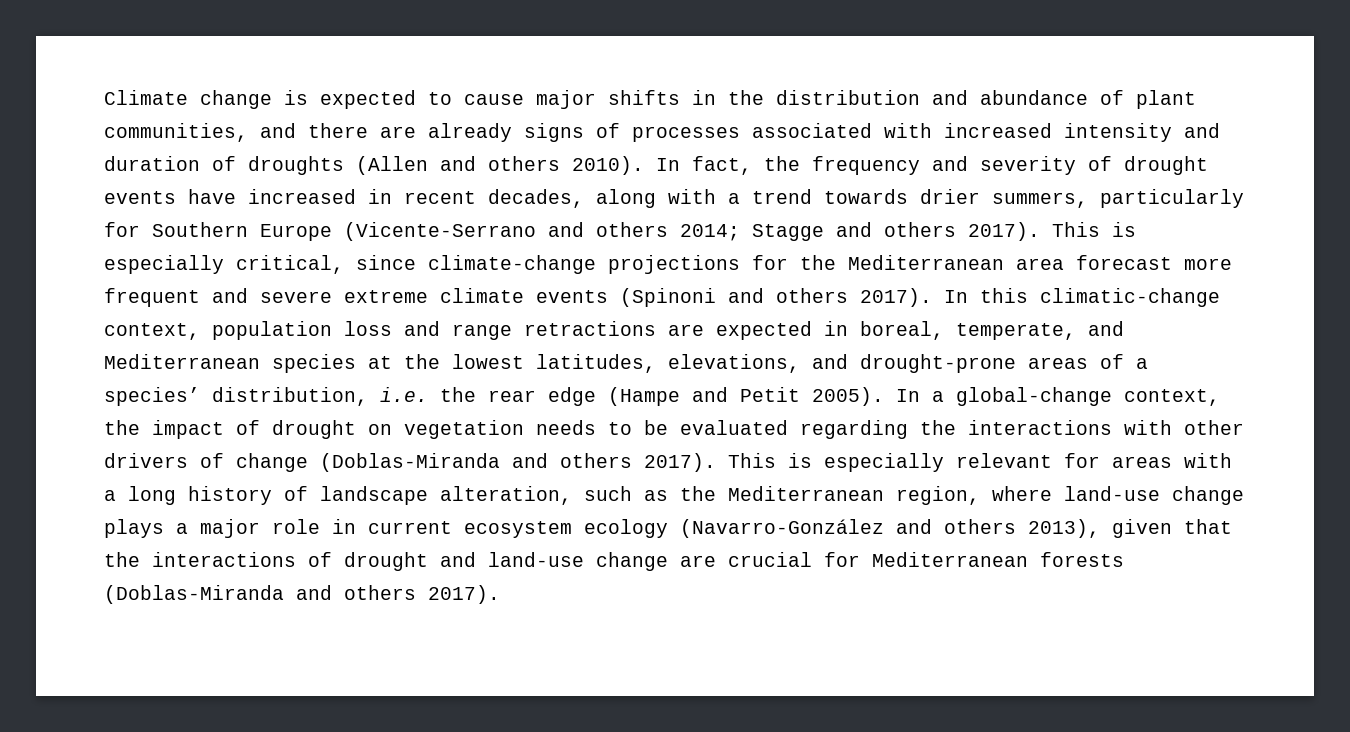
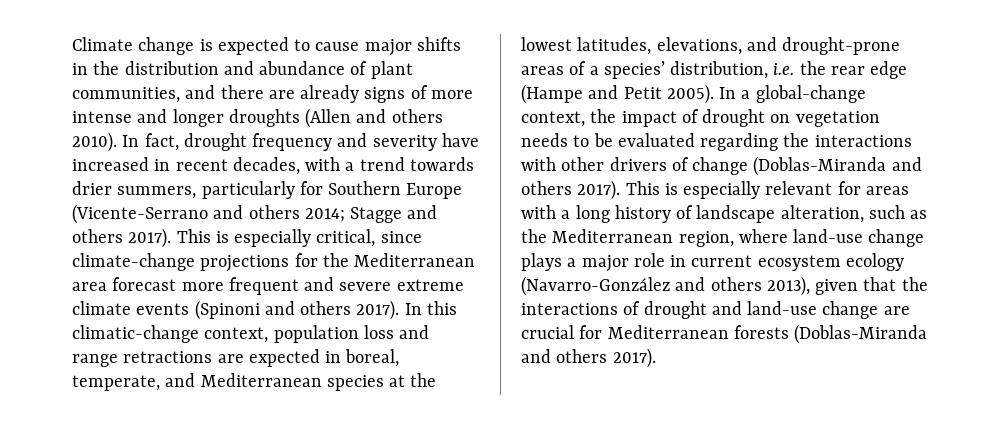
- Climate change is expected to cause major shifts in the distribution and abundance of plant communities, and there are already signs of processes associated with increased intensity and duration of droughts (Allen and others 2010).
+ Climate change is expected to cause major shifts in the distribution and abundance of plant communities, and there are already signs of more intense and longer droughts (Allen and others 2010).
- In fact, the frequency and severity of drought events have increased in recent decades, along with a trend towards drier summers, particularly for Southern Europe (Vicente-Serrano and others 2014; Stagge and others 2017).
+ In fact, drought frequency and severity have increased in recent decades, with a trend towards drier summers, particularly for Southern Europe (Vicente-Serrano and others 2014; Stagge and others 2017).

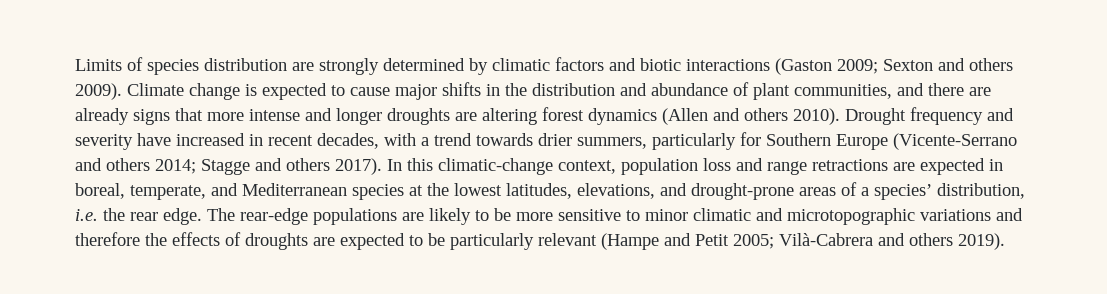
+ Limits of species distribution are strongly determined by climatic factors and biotic interactions (Gaston 2009; Sexton and others 2009).
- Climate change is expected to cause major shifts in the distribution and abundance of plant communities, and there are already signs of more intense and longer droughts (Allen and others 2010).
+ Climate change is expected to cause major shifts in the distribution and abundance of plant communities, and there are already signs that more intense and longer droughts are altering forest dynamics (Allen and others 2010).
- In fact, drought frequency and severity have increased in recent decades, with a trend towards drier summers, particularly for Southern Europe (Vicente-Serrano and others 2014; Stagge and others 2017).
+ Drought frequency and severity have increased in recent decades, with a trend towards drier summers, particularly for Southern Europe (Vicente-Serrano and others 2014; Stagge and others 2017).
- This is especially critical, since climate-change projections for the Mediterranean area forecast more frequent and severe extreme climate events (Spinoni and others 2017).
- In this climatic-change context, population loss and range retractions are expected in boreal, temperate, and Mediterranean species at the lowest latitudes, elevations, and drought-prone areas of a species’ distribution, i.e. the rear edge (Hampe and Petit 2005). In a global-change context, the impact of drought on vegetation needs to be evaluated regarding the interactions with other drivers of change (Doblas-Miranda and others 2017). This is especially relevant for areas with a long history of landscape alteration, such as the Mediterranean region, where land-use change plays a major role in current ecosystem ecology (Navarro-González and others 2013), given that the interactions of drought and land-use change are crucial for Mediterranean forests (Doblas-Miranda and others 2017).
+ In this climatic-change context, population loss and range retractions are expected in boreal, temperate, and Mediterranean species at the lowest latitudes, elevations, and drought-prone areas of a species’ distribution, i.e. the rear edge. The rear-edge populations are likely to be more sensitive to minor climatic and microtopographic variations and therefore the effects of droughts are expected to be particularly relevant (Hampe and Petit 2005; Vilà-Cabrera and others 2019).

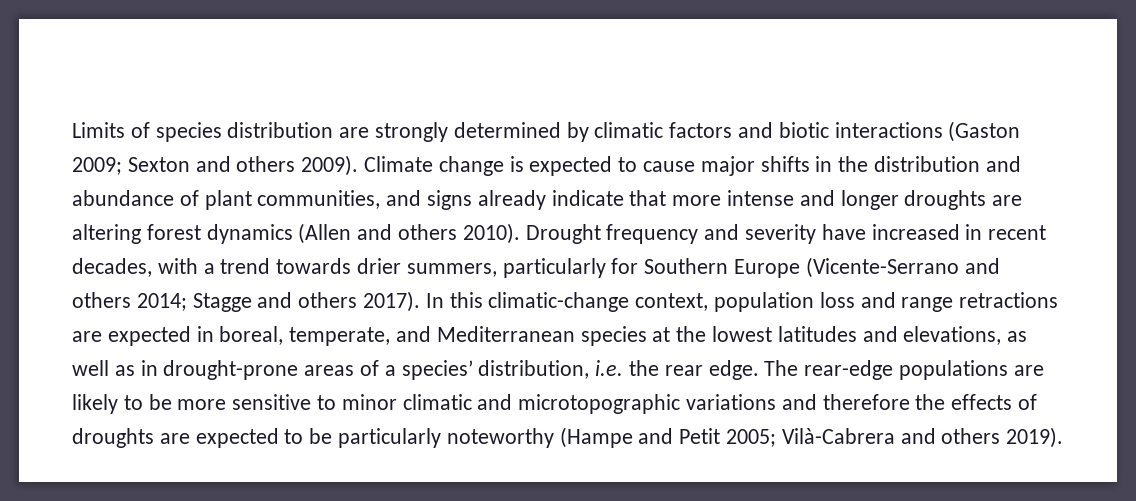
- Climate change is expected to cause major shifts in the distribution and abundance of plant communities, and there are already signs that more intense and longer droughts are altering forest dynamics (Allen and others 2010).
+ Climate change is expected to cause major shifts in the distribution and abundance of plant communities, and signs already indicate that more intense and longer droughts are altering forest dynamics (Allen and others 2010).
- In this climatic-change context, population loss and range retractions are expected in boreal, temperate, and Mediterranean species at the lowest latitudes, elevations, and drought-prone areas of a species’ distribution, i.e. the rear edge.
+ In this climatic-change context, population loss and range retractions are expected in boreal, temperate, and Mediterranean species at the lowest latitudes and elevations, as well as in drought-prone areas of a species’ distribution, i.e. the rear edge.
- The rear-edge populations are likely to be more sensitive to minor climatic and microtopographic variations and therefore the effects of droughts are expected to be particularly relevant (Hampe and Petit 2005; Vilà-Cabrera and others 2019).
+ The rear-edge populations are likely to be more sensitive to minor climatic and microtopographic variations and therefore the effects of droughts are expected to be particularly noteworthy (Hampe and Petit 2005; Vilà-Cabrera and others 2019).

